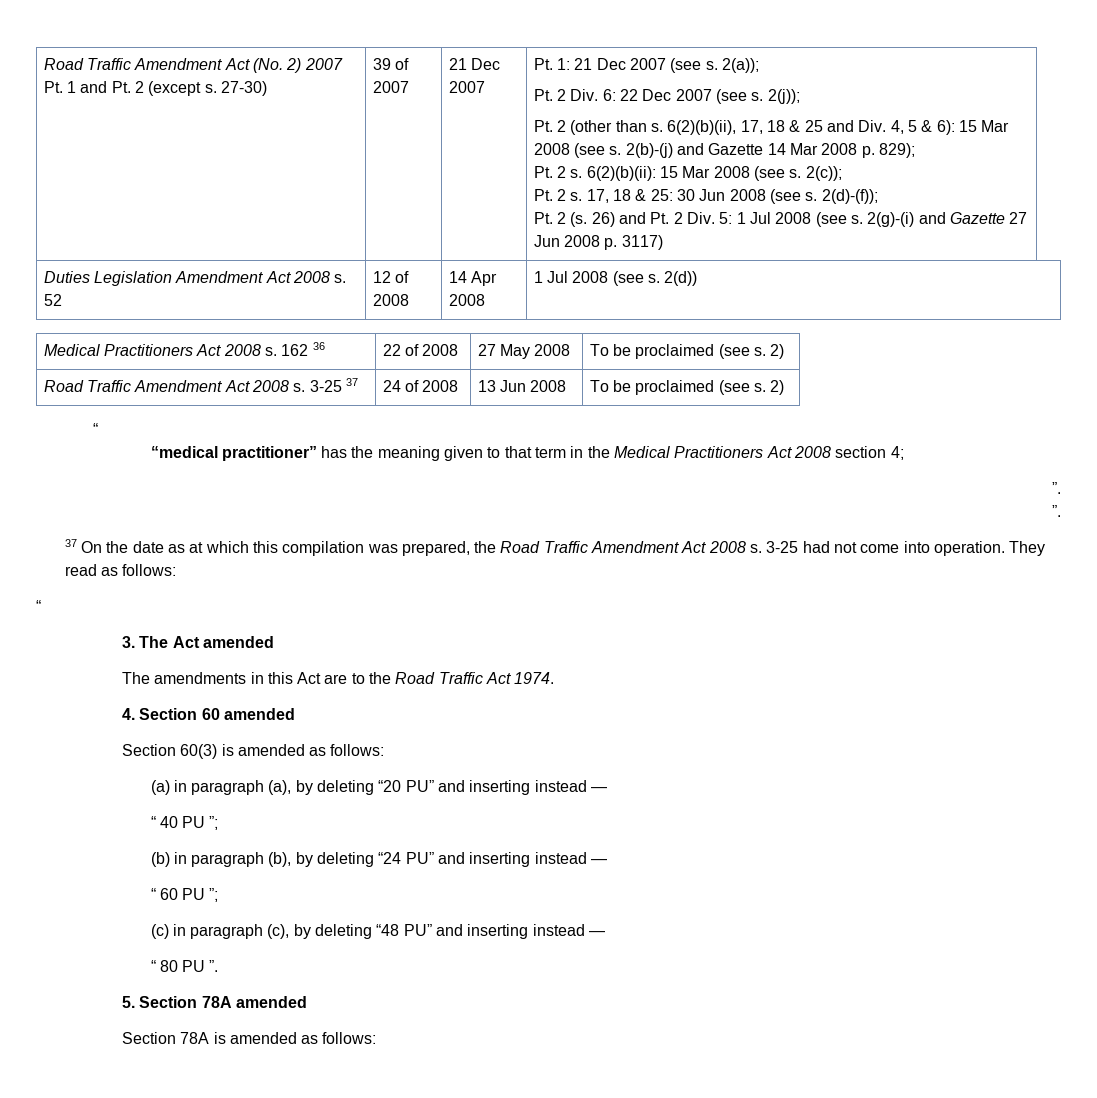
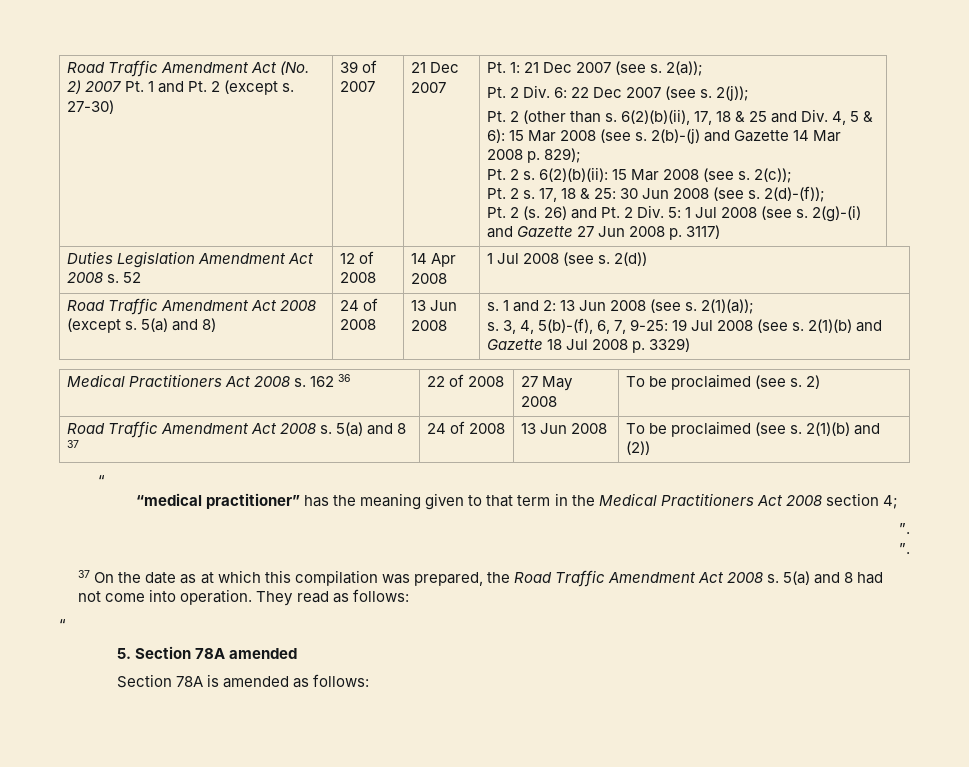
+ Road Traffic Amendment Act 2008 (except s. 5(a) and 8) | 24 of 2008 | 13 Jun 2008 | s. 1 and 2: 13 Jun 2008 (see s. 2(1)(a));
+ s. 3, 4, 5(b)-(f), 6, 7, 9-25: 19 Jul 2008 (see s. 2(1)(b) and Gazette 18 Jul 2008 p. 3329)
- Road Traffic Amendment Act 2008 s. 3-25 37 | 24 of 2008 | 13 Jun 2008 | To be proclaimed (see s. 2)
+ Road Traffic Amendment Act 2008 s. 5(a) and 8 37 | 24 of 2008 | 13 Jun 2008 | To be proclaimed (see s. 2(1)(b) and (2))
- 3-25 had not come into operation.
+ 5(a) and 8 had not come into operation.
- 3. The Act amended
- The amendments in this Act are to the Road Traffic Act 1974.
- 4. Section 60 amended
- Section 60(3) is amended as follows:
- (a) in paragraph (a), by deleting “20 PU” and inserting instead —
- “ 40 PU ”;
- (b) in paragraph (b), by deleting “24 PU” and inserting instead —
- “ 60 PU ”;
- (c) in paragraph (c), by deleting “48 PU” and inserting instead —
- “ 80 PU ”.

